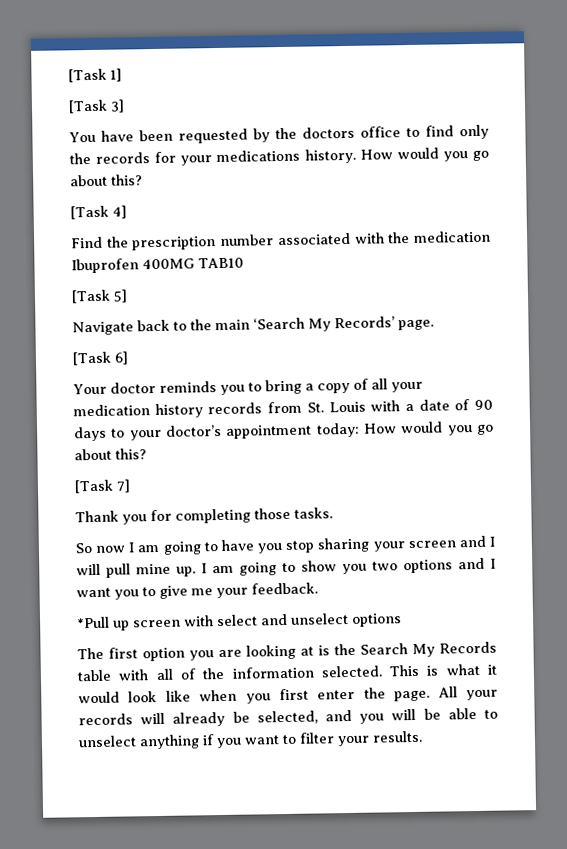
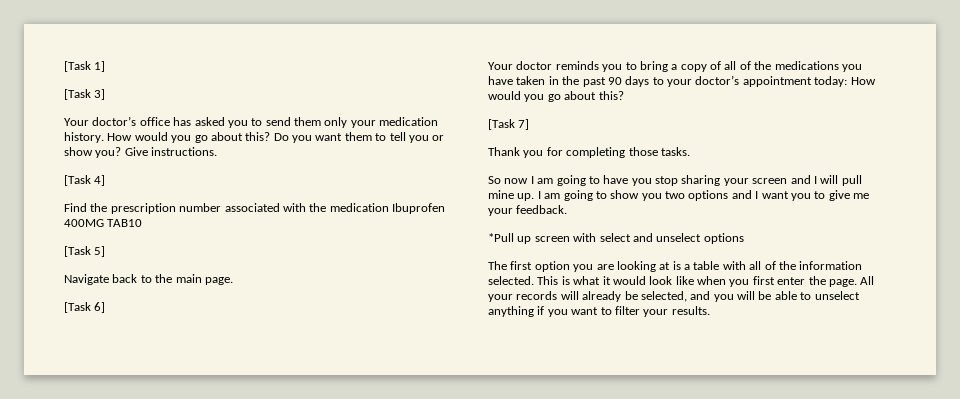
- You have been requested by the doctors office to find only the records for your medications history.
+ Your doctor’s office has asked you to send them only your medication history.
+ Do you want them to tell you or show you? Give instructions.
- Navigate back to the main ‘Search My Records’ page.
+ Navigate back to the main page.
- Your doctor reminds you to bring a copy of all your medication history records from St. Louis with a date of 90 days to your doctor’s appointment today: How would you go about this?
+ Your doctor reminds you to bring a copy of all of the medications you have taken in the past 90 days to your doctor’s appointment today: How would you go about this?
- The first option you are looking at is the Search My Records table with all of the information selected.
+ The first option you are looking at is a table with all of the information selected.

